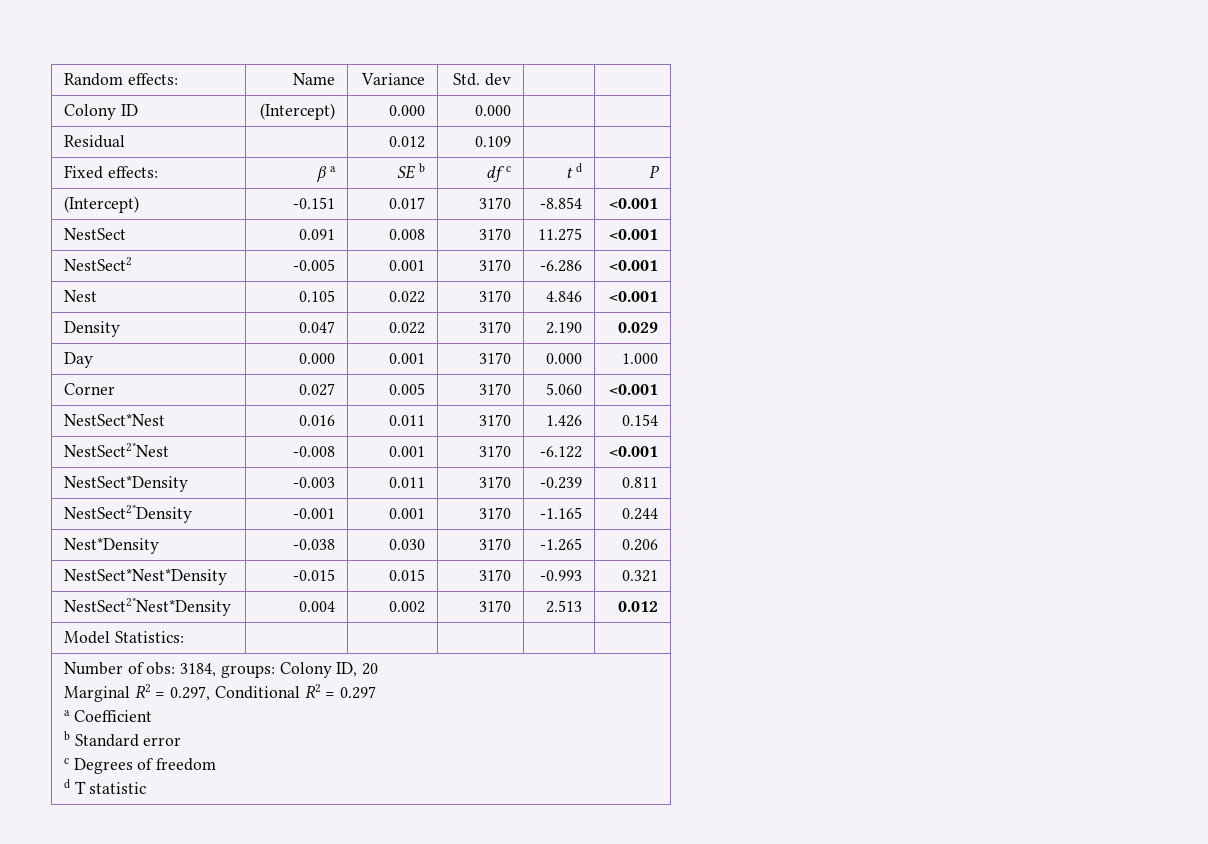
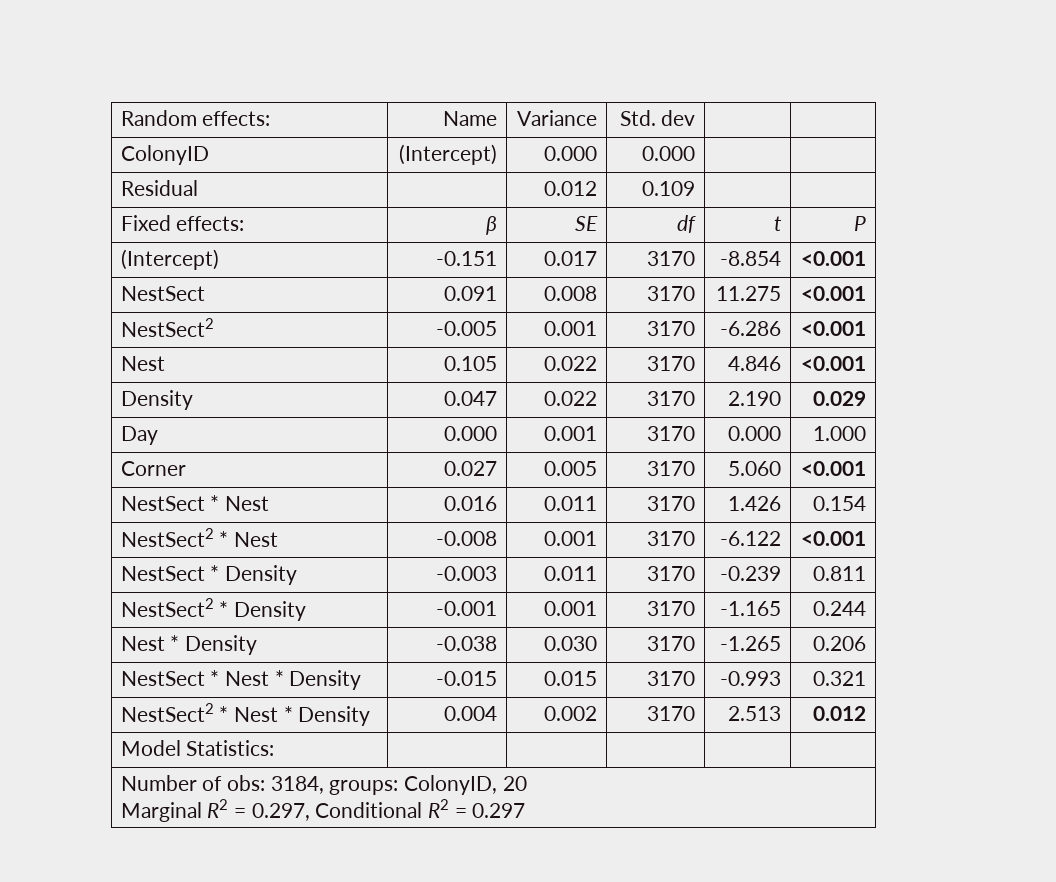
- Colony ID | (Intercept) | 0.000 | 0.000 | |
+ ColonyID | (Intercept) | 0.000 | 0.000 | |
- Fixed effects: | β a | SE b | df c | t d | P
+ Fixed effects: | β | SE | df | t | P
- NestSect*Nest | 0.016 | 0.011 | 3170 | 1.426 | 0.154
+ NestSect * Nest | 0.016 | 0.011 | 3170 | 1.426 | 0.154
- NestSect2*Nest | -0.008 | 0.001 | 3170 | -6.122 | <0.001
+ NestSect2 * Nest | -0.008 | 0.001 | 3170 | -6.122 | <0.001
- NestSect*Density | -0.003 | 0.011 | 3170 | -0.239 | 0.811
+ NestSect * Density | -0.003 | 0.011 | 3170 | -0.239 | 0.811
- NestSect2*Density | -0.001 | 0.001 | 3170 | -1.165 | 0.244
+ NestSect2 * Density | -0.001 | 0.001 | 3170 | -1.165 | 0.244
- Nest*Density | -0.038 | 0.030 | 3170 | -1.265 | 0.206
+ Nest * Density | -0.038 | 0.030 | 3170 | -1.265 | 0.206
- NestSect*Nest*Density | -0.015 | 0.015 | 3170 | -0.993 | 0.321
+ NestSect * Nest * Density | -0.015 | 0.015 | 3170 | -0.993 | 0.321
- NestSect2*Nest*Density | 0.004 | 0.002 | 3170 | 2.513 | 0.012
+ NestSect2 * Nest * Density | 0.004 | 0.002 | 3170 | 2.513 | 0.012
- Number of obs: 3184, groups: Colony ID, 20
+ Number of obs: 3184, groups: ColonyID, 20
  Marginal R2 = 0.297, Conditional R2 = 0.297
- a Coefficient
- b Standard error
- c Degrees of freedom
- d T statistic

